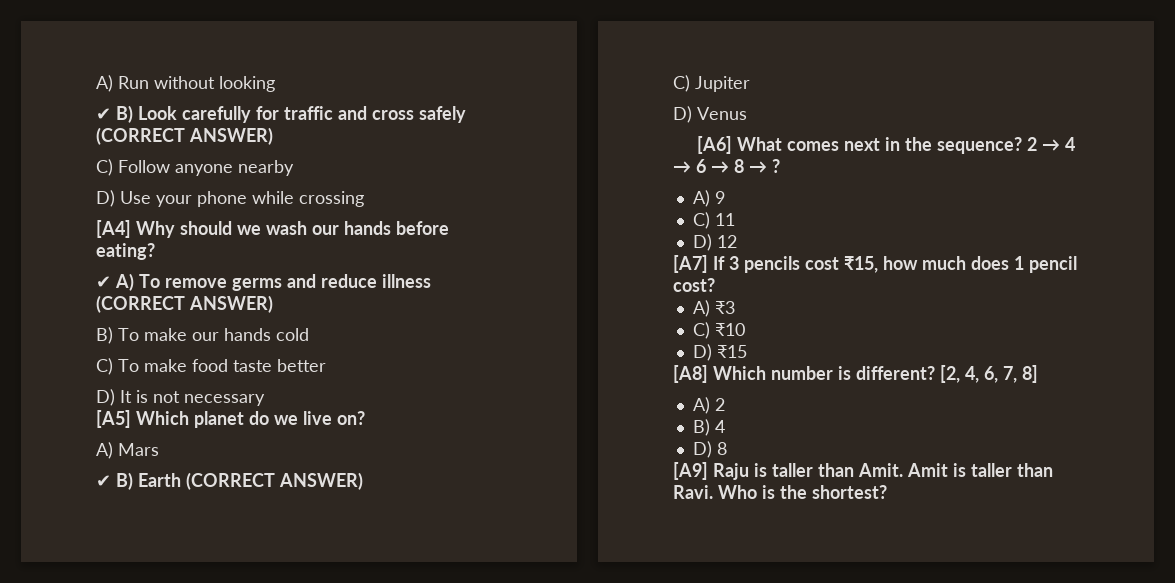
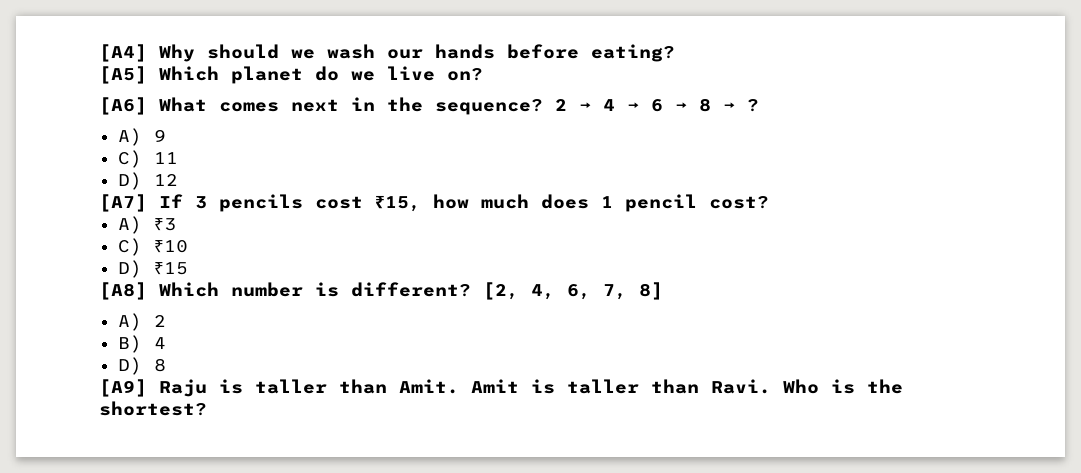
- A) Run without looking
- ✔ B) Look carefully for traffic and cross safely (CORRECT ANSWER)
- C) Follow anyone nearby
- D) Use your phone while crossing
- ✔ A) To remove germs and reduce illness (CORRECT ANSWER)
- B) To make our hands cold
- C) To make food taste better
- D) It is not necessary
- A) Mars
- ✔ B) Earth (CORRECT ANSWER)
- C) Jupiter
- D) Venus

